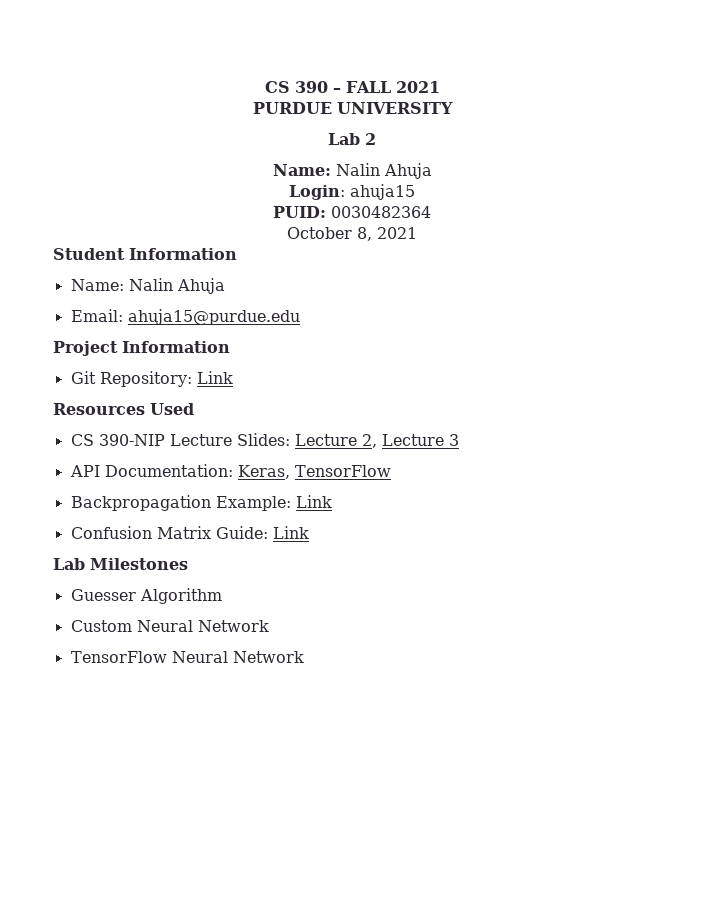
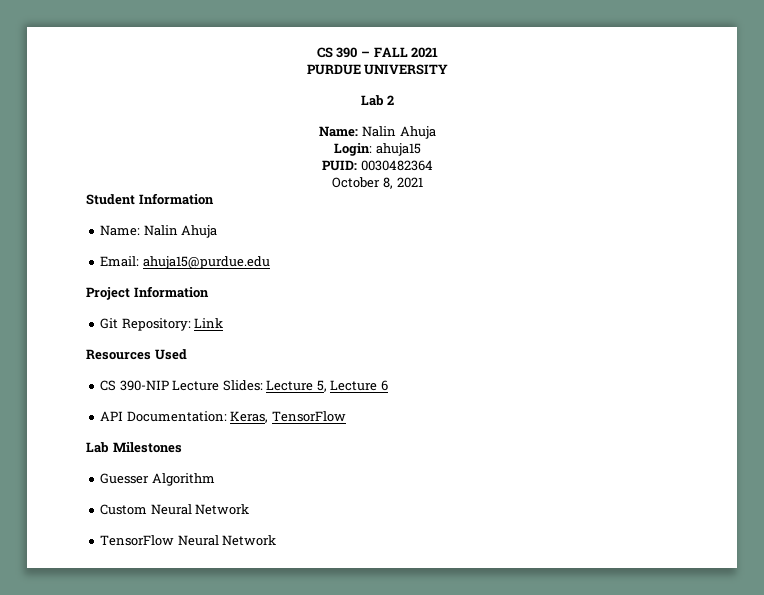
- CS 390-NIP Lecture Slides: Lecture 2, Lecture 3
+ CS 390-NIP Lecture Slides: Lecture 5, Lecture 6
- Backpropagation Example: Link
- Confusion Matrix Guide: Link

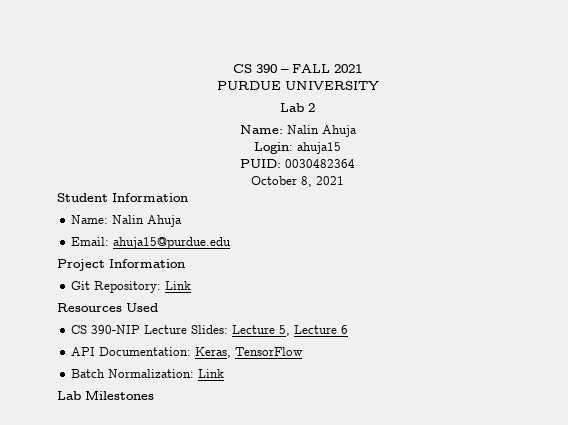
+ Batch Normalization: Link
- Guesser Algorithm
- Custom Neural Network
- TensorFlow Neural Network

